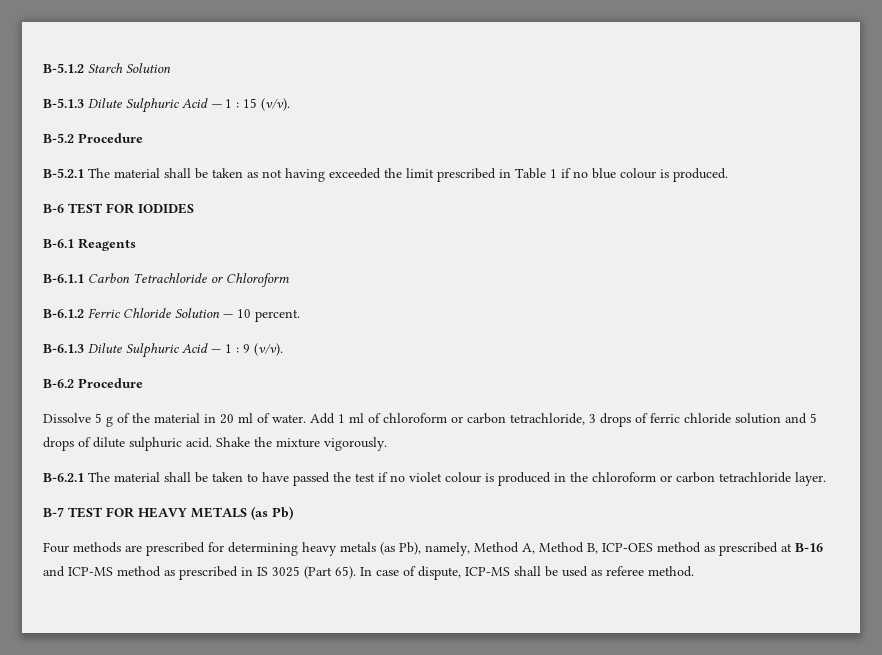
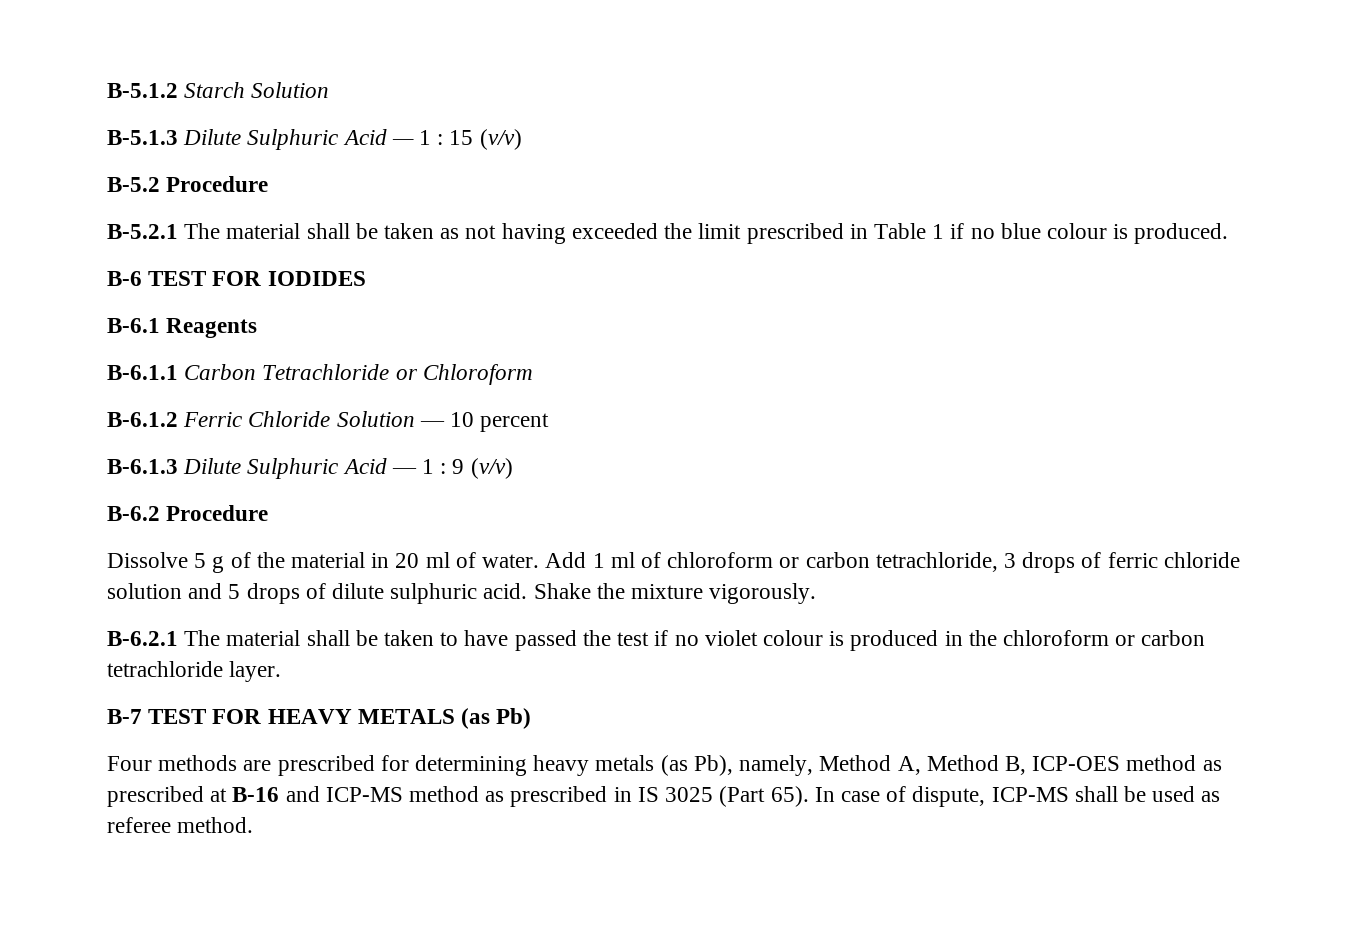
- B-5.1.3 Dilute Sulphuric Acid — 1 : 15 (v/v).
+ B-5.1.3 Dilute Sulphuric Acid — 1 : 15 (v/v)
- B-6.1.2 Ferric Chloride Solution — 10 percent.
+ B-6.1.2 Ferric Chloride Solution — 10 percent
- B-6.1.3 Dilute Sulphuric Acid — 1 : 9 (v/v).
+ B-6.1.3 Dilute Sulphuric Acid — 1 : 9 (v/v)

